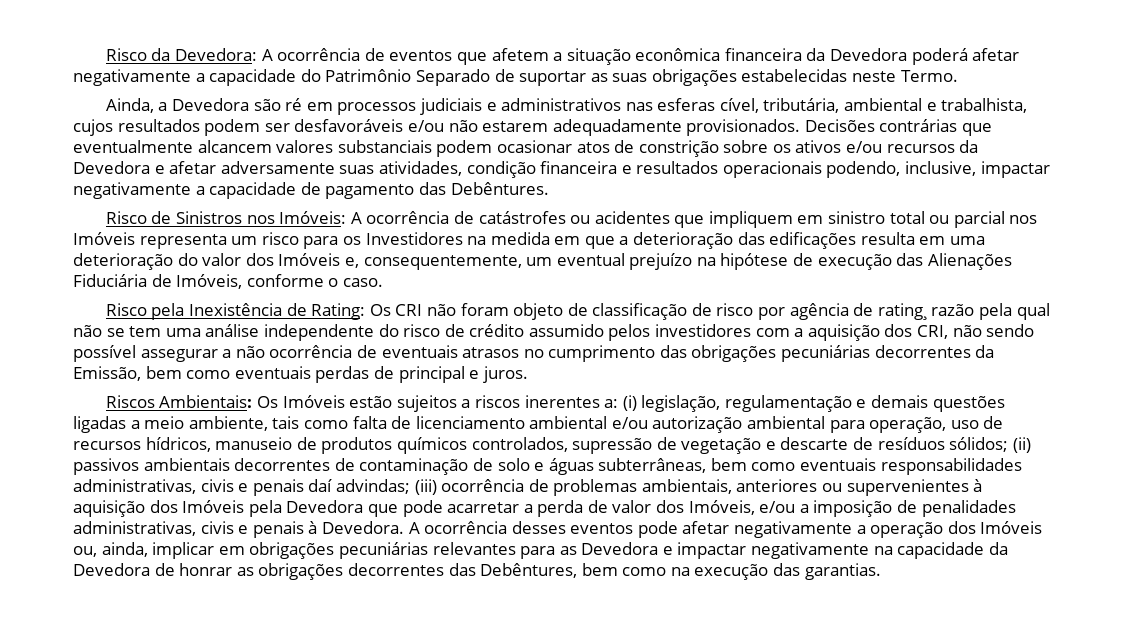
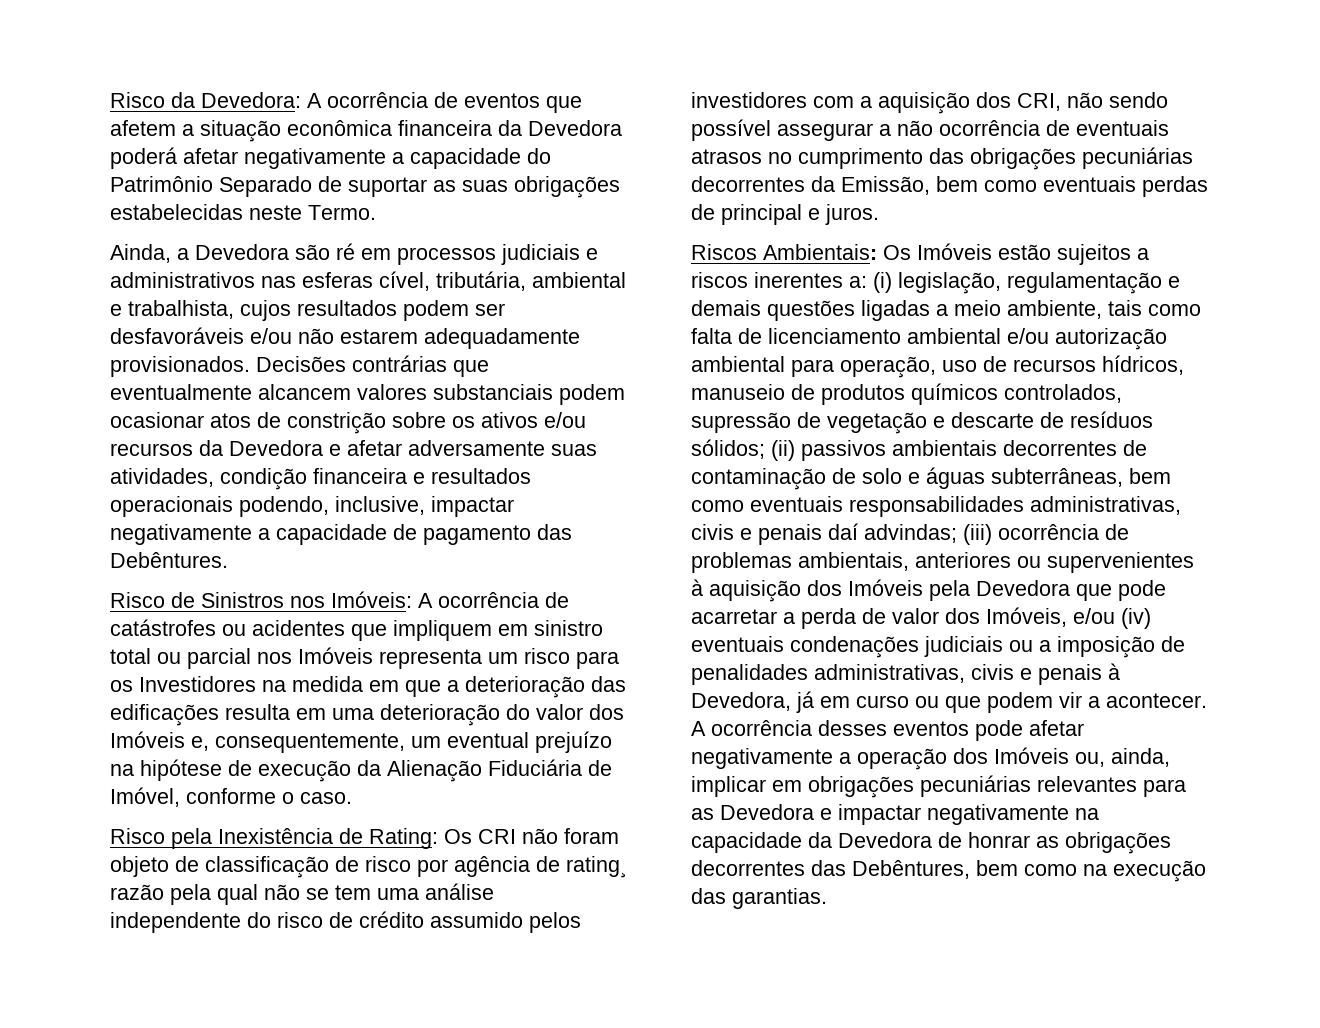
- Risco de Sinistros nos Imóveis: A ocorrência de catástrofes ou acidentes que impliquem em sinistro total ou parcial nos Imóveis representa um risco para os Investidores na medida em que a deterioração das edificações resulta em uma deterioração do valor dos Imóveis e, consequentemente, um eventual prejuízo na hipótese de execução das Alienações Fiduciária de Imóveis, conforme o caso.
+ Risco de Sinistros nos Imóveis: A ocorrência de catástrofes ou acidentes que impliquem em sinistro total ou parcial nos Imóveis representa um risco para os Investidores na medida em que a deterioração das edificações resulta em uma deterioração do valor dos Imóveis e, consequentemente, um eventual prejuízo na hipótese de execução da Alienação Fiduciária de Imóvel, conforme o caso.
- (iii) ocorrência de problemas ambientais, anteriores ou supervenientes à aquisição dos Imóveis pela Devedora que pode acarretar a perda de valor dos Imóveis, e/ou a imposição de penalidades administrativas, civis e penais à Devedora.
+ (iii) ocorrência de problemas ambientais, anteriores ou supervenientes à aquisição dos Imóveis pela Devedora que pode acarretar a perda de valor dos Imóveis, e/ou (iv) eventuais condenações judiciais ou a imposição de penalidades administrativas, civis e penais à Devedora, já em curso ou que podem vir a acontecer.

